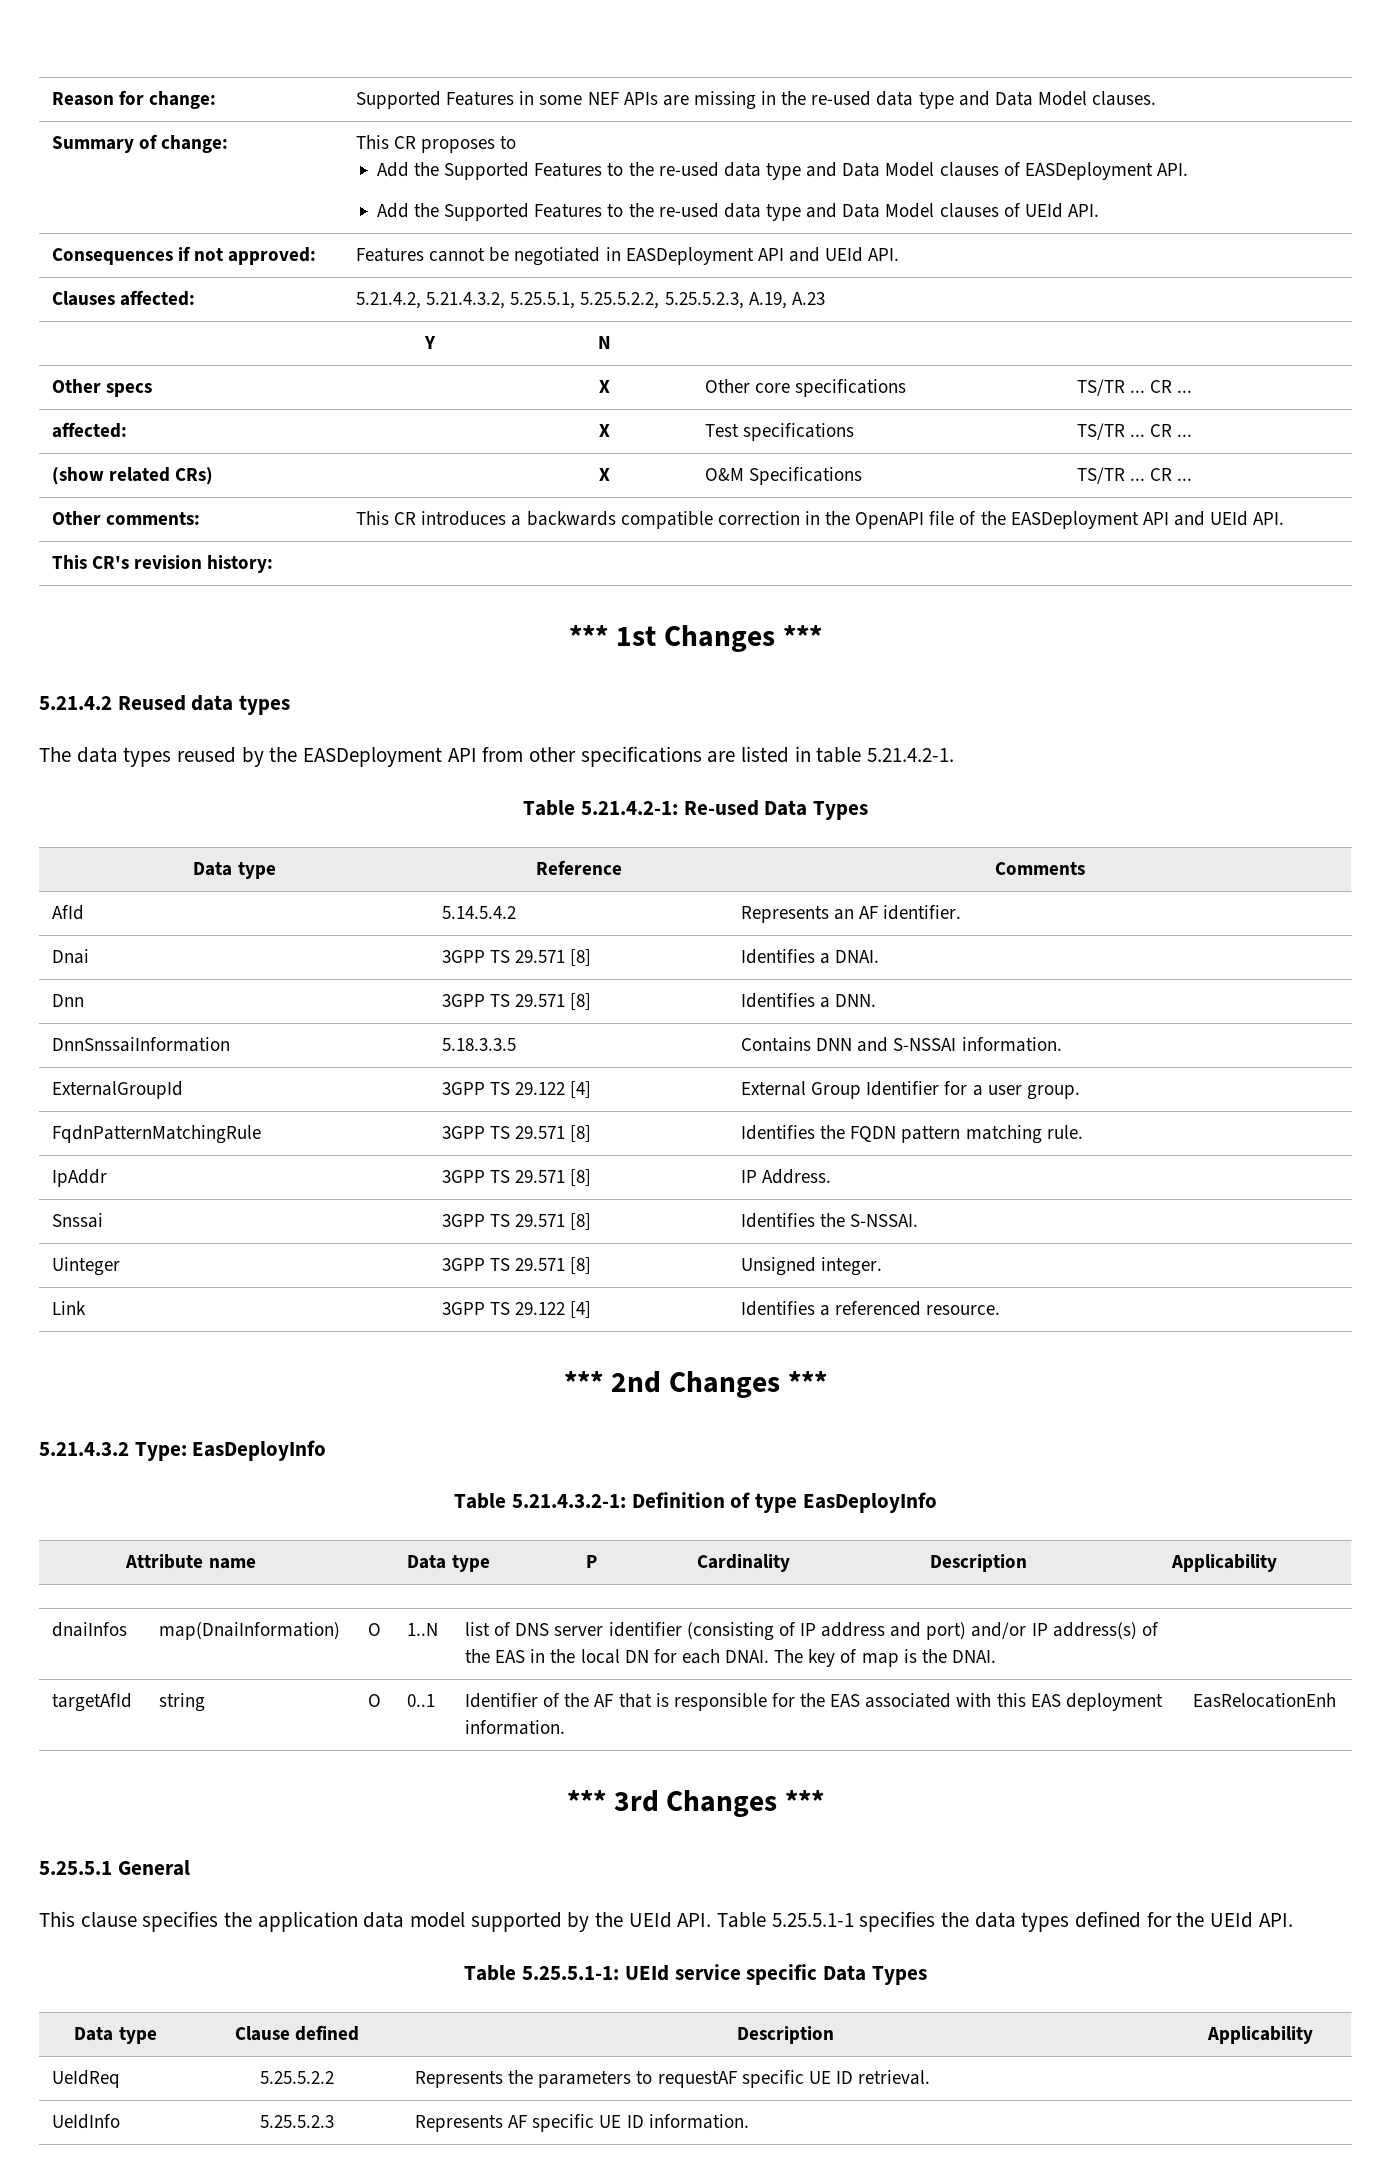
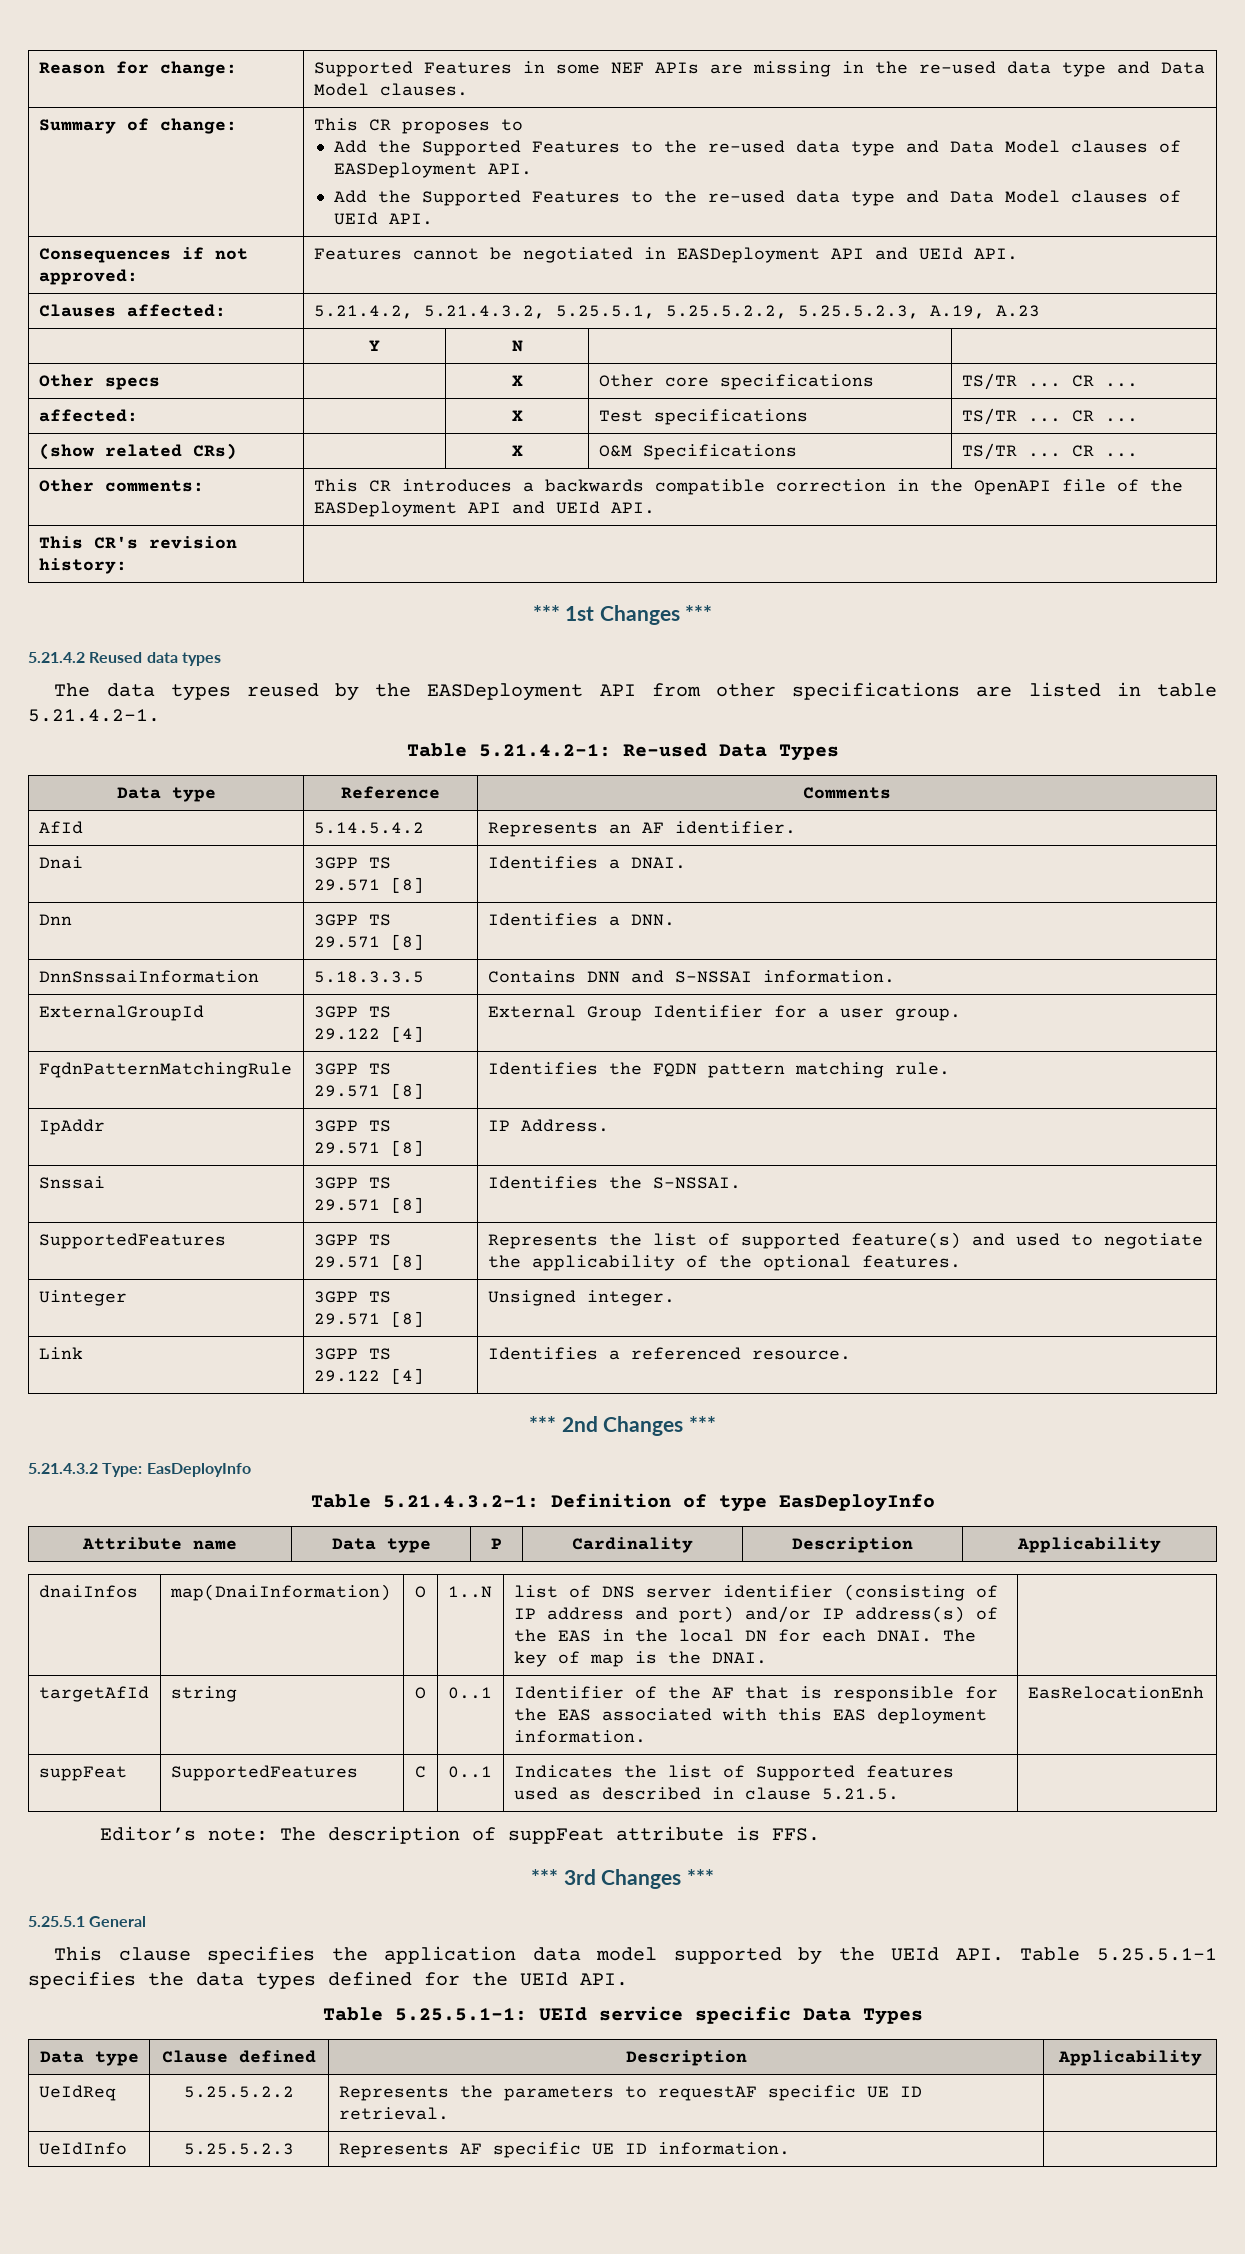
+ SupportedFeatures | 3GPP TS 29.571 [8] | Represents the list of supported feature(s) and used to negotiate the applicability of the optional features.
+ suppFeat | SupportedFeatures | C | 0..1 | Indicates the list of Supported features used as described in clause 5.21.5. |
+ Editor’s note: The description of suppFeat attribute is FFS.

